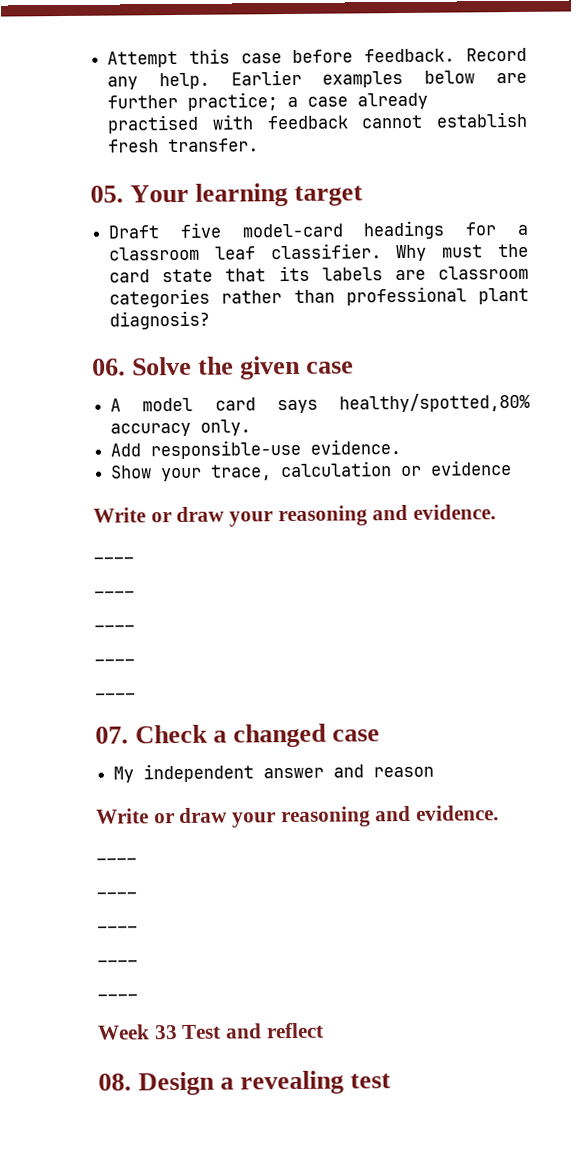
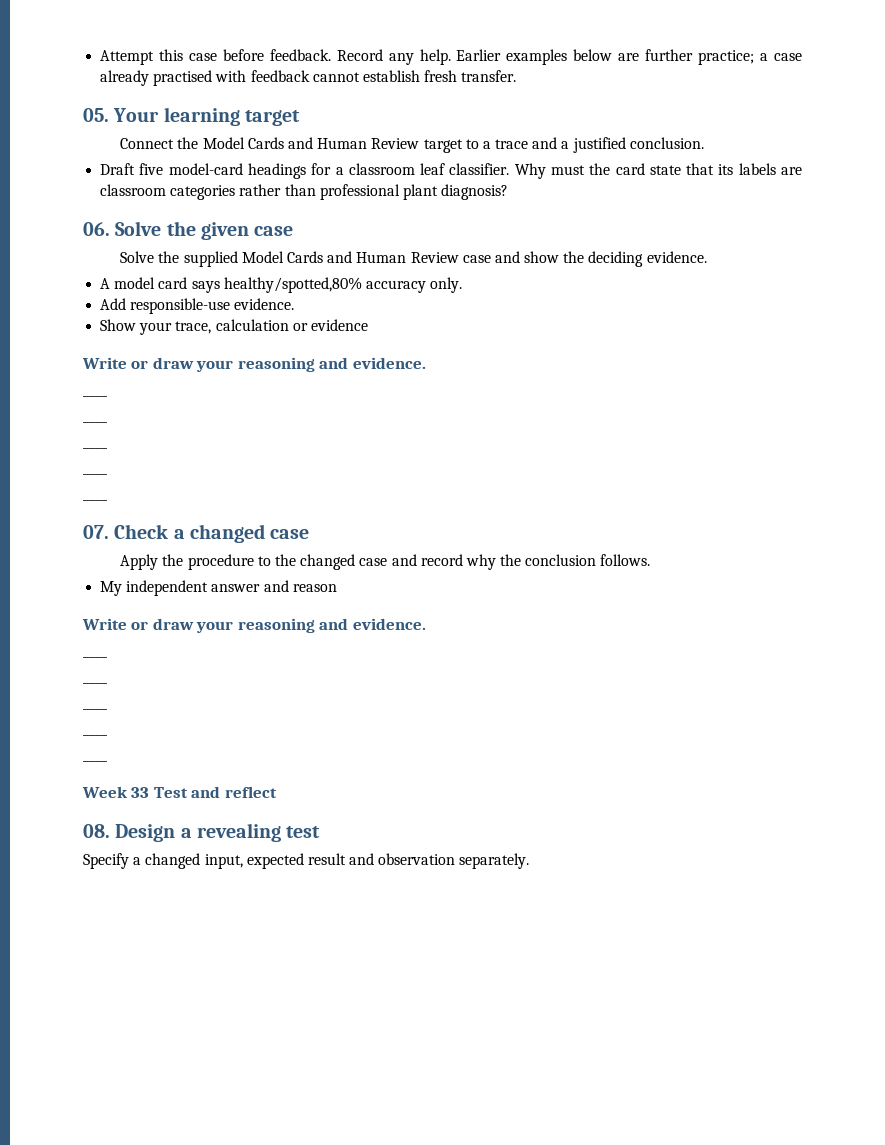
+ Connect the Model Cards and Human Review target to a trace and a justified conclusion.
+ Solve the supplied Model Cards and Human Review case and show the deciding evidence.
+ Apply the procedure to the changed case and record why the conclusion follows.
+ Specify a changed input, expected result and observation separately.

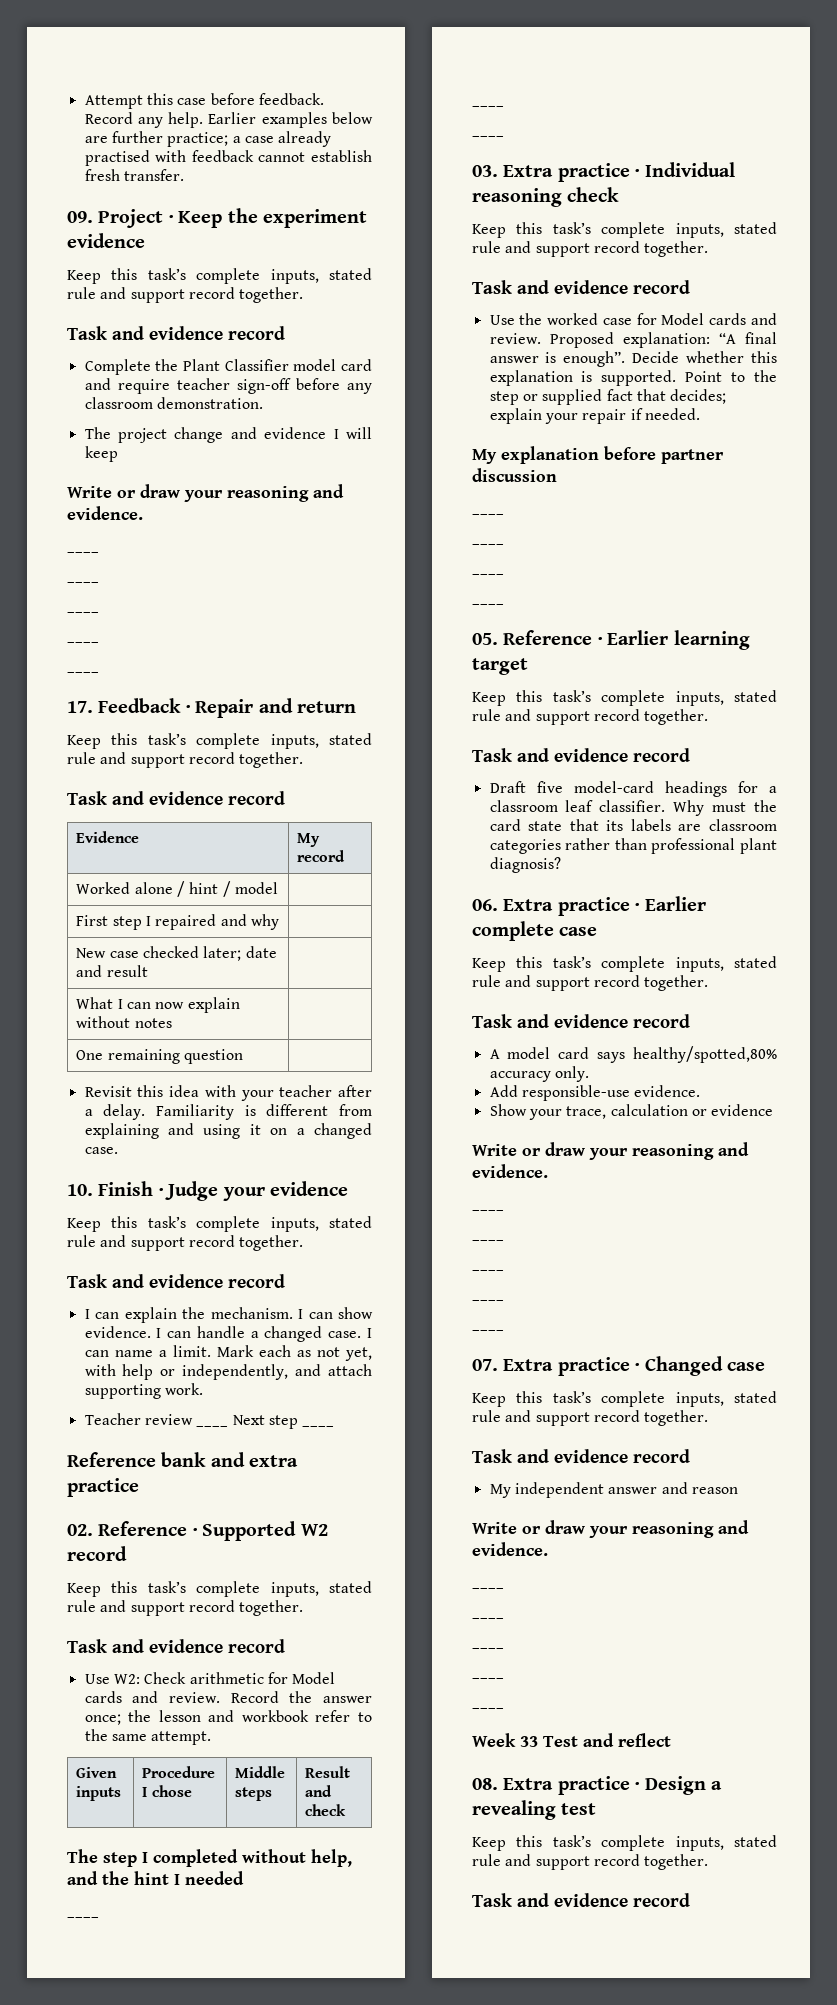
- 05. Your learning target
- Connect the Model Cards and Human Review target to a trace and a justified conclusion.
+ 09. Project · Keep the experiment evidence
+ Keep this task’s complete inputs, stated rule and support record together.
+ Task and evidence record
+ Complete the Plant Classifier model card and require teacher sign-off before any classroom demonstration.
+ The project change and evidence I will keep
+ Write or draw your reasoning and evidence.
+ ____
+ ____
+ ____
+ ____
+ ____
+ 17. Feedback · Repair and return
+ Keep this task’s complete inputs, stated rule and support record together.
+ Task and evidence record
+ Evidence | My record
+ Worked alone / hint / model |
+ First step I repaired and why |
+ New case checked later; date and result |
+ What I can now explain without notes |
+ One remaining question |
+ Revisit this idea with your teacher after a delay. Familiarity is different from explaining and using it on a changed case.
+ 10. Finish · Judge your evidence
+ Keep this task’s complete inputs, stated rule and support record together.
+ Task and evidence record
+ I can explain the mechanism. I can show evidence. I can handle a changed case. I can name a limit. Mark each as not yet, with help or independently, and attach supporting work.
+ Teacher review ____ Next step ____
+ Reference bank and extra practice
+ 02. Reference · Supported W2 record
+ Keep this task’s complete inputs, stated rule and support record together.
+ Task and evidence record
+ Use W2: Check arithmetic for Model cards and review. Record the answer once; the lesson and workbook refer to the same attempt.
+ Given inputs | Procedure I chose | Middle steps | Result and check
+ The step I completed without help, and the hint I needed
+ ____
+ ____
+ ____
+ 03. Extra practice · Individual reasoning check
+ Keep this task’s complete inputs, stated rule and support record together.
+ Task and evidence record
+ Use the worked case for Model cards and review. Proposed explanation: “A final answer is enough”. Decide whether this explanation is supported. Point to the step or supplied fact that decides; explain your repair if needed.
+ My explanation before partner discussion
+ ____
+ ____
+ ____
+ ____
+ 05. Reference · Earlier learning target
+ Keep this task’s complete inputs, stated rule and support record together.
+ Task and evidence record
- 06. Solve the given case
- Solve the supplied Model Cards and Human Review case and show the deciding evidence.
+ 06. Extra practice · Earlier complete case
+ Keep this task’s complete inputs, stated rule and support record together.
+ Task and evidence record
- 07. Check a changed case
- Apply the procedure to the changed case and record why the conclusion follows.
+ 07. Extra practice · Changed case
+ Keep this task’s complete inputs, stated rule and support record together.
+ Task and evidence record
- 08. Design a revealing test
- Specify a changed input, expected result and observation separately.
+ 08. Extra practice · Design a revealing test
+ Keep this task’s complete inputs, stated rule and support record together.
+ Task and evidence record

